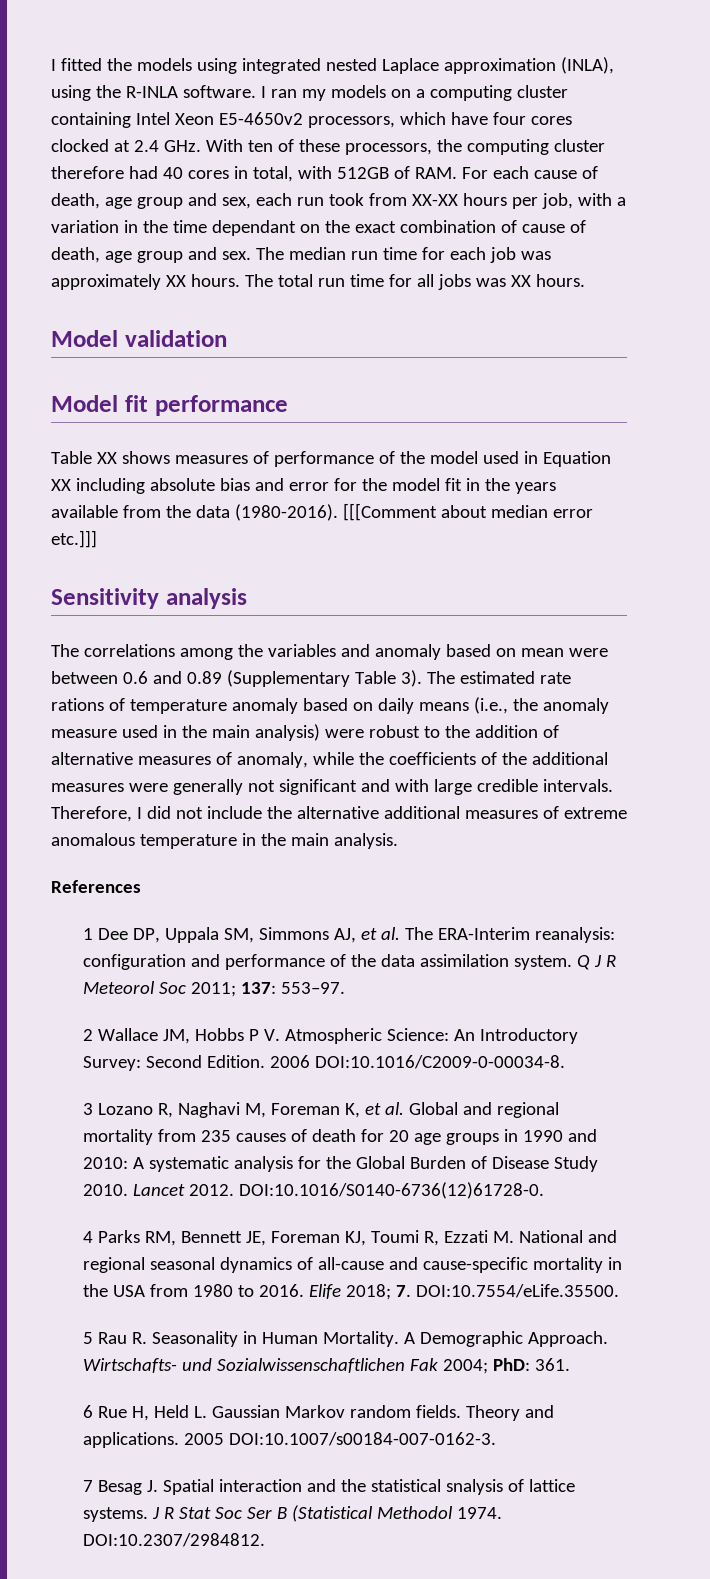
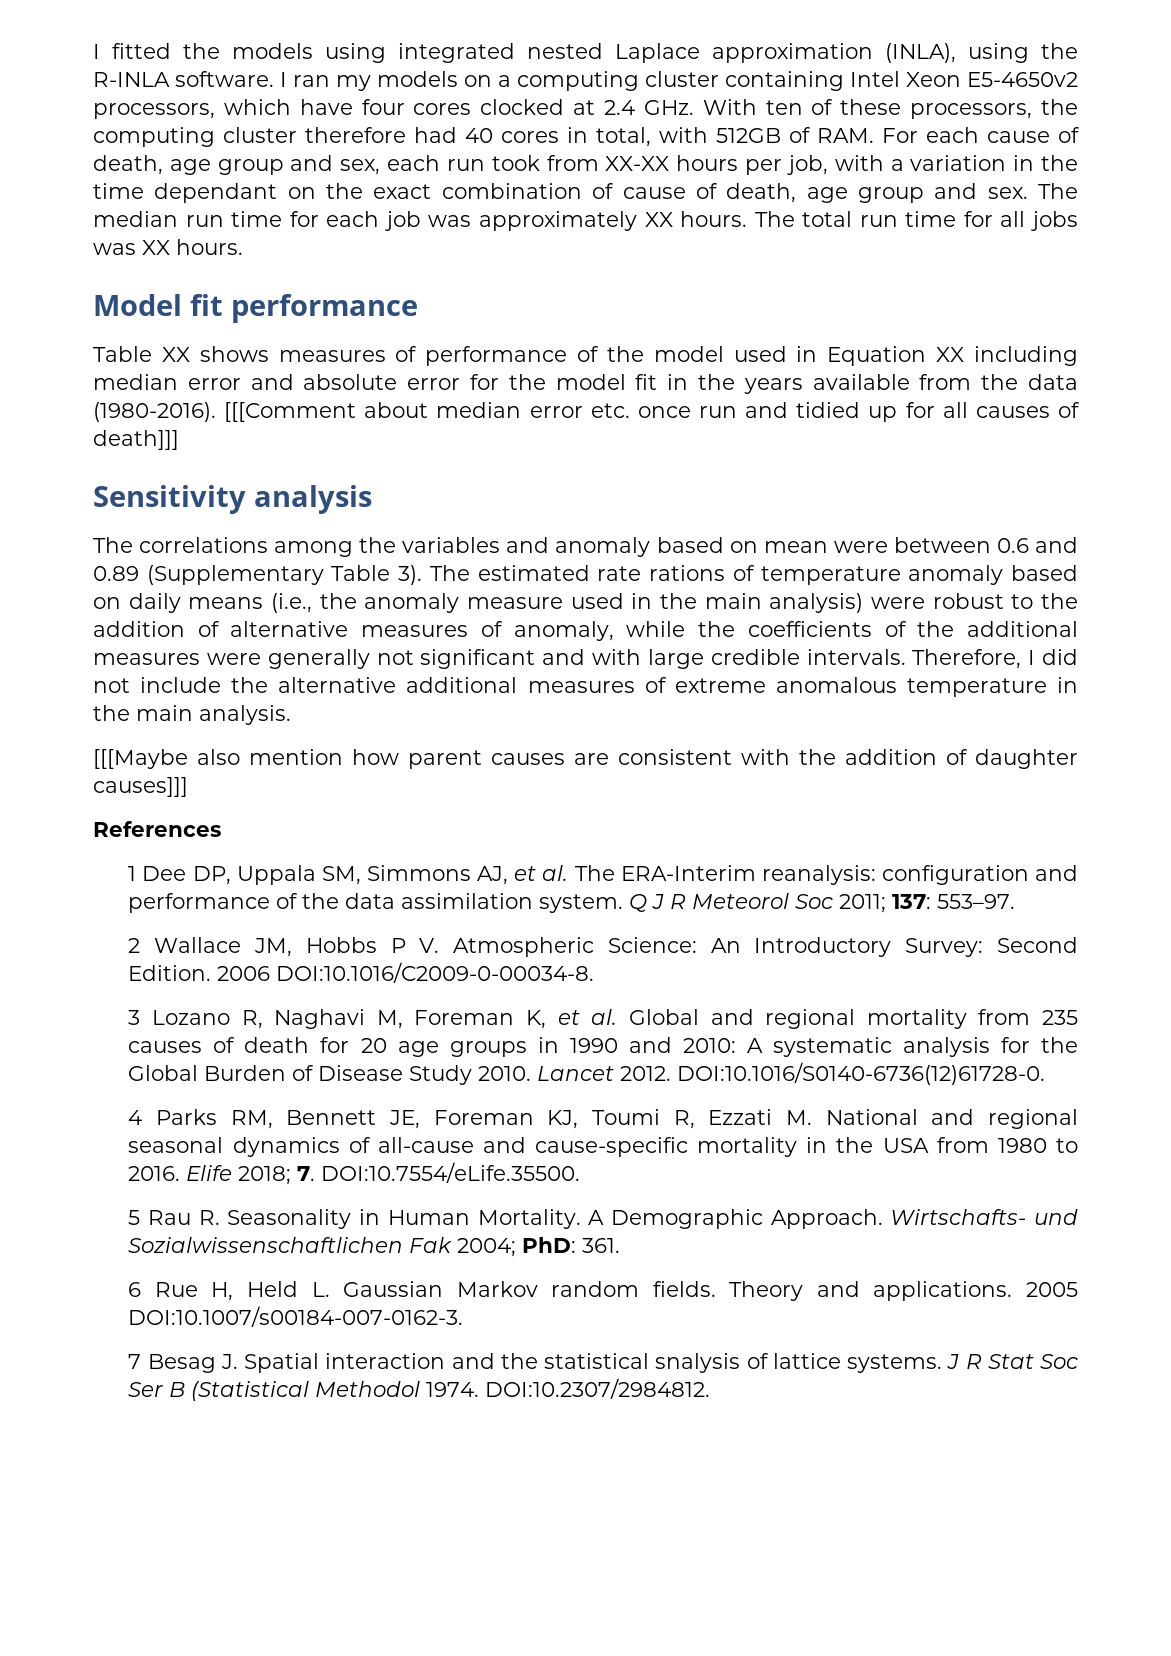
- Model validation
- Table XX shows measures of performance of the model used in Equation XX including absolute bias and error for the model fit in the years available from the data (1980-2016).
+ Table XX shows measures of performance of the model used in Equation XX including median error and absolute error for the model fit in the years available from the data (1980-2016).
- [[[Comment about median error etc.]]]
+ [[[Comment about median error etc. once run and tidied up for all causes of death]]]
+ [[[Maybe also mention how parent causes are consistent with the addition of daughter causes]]]

